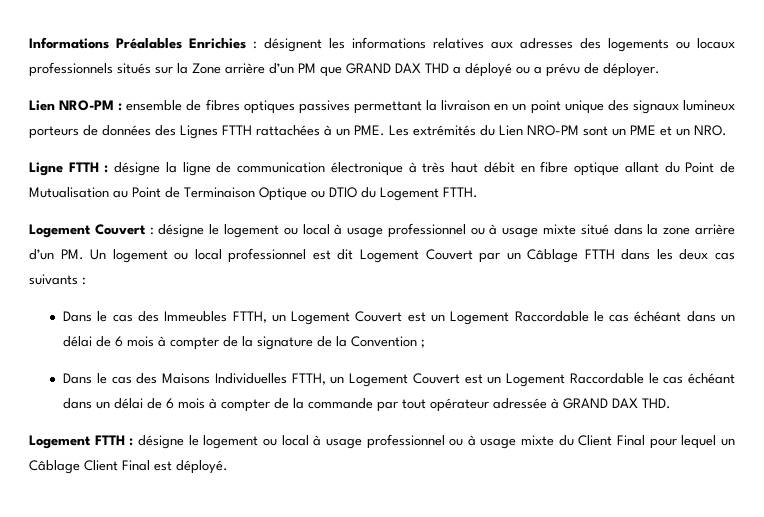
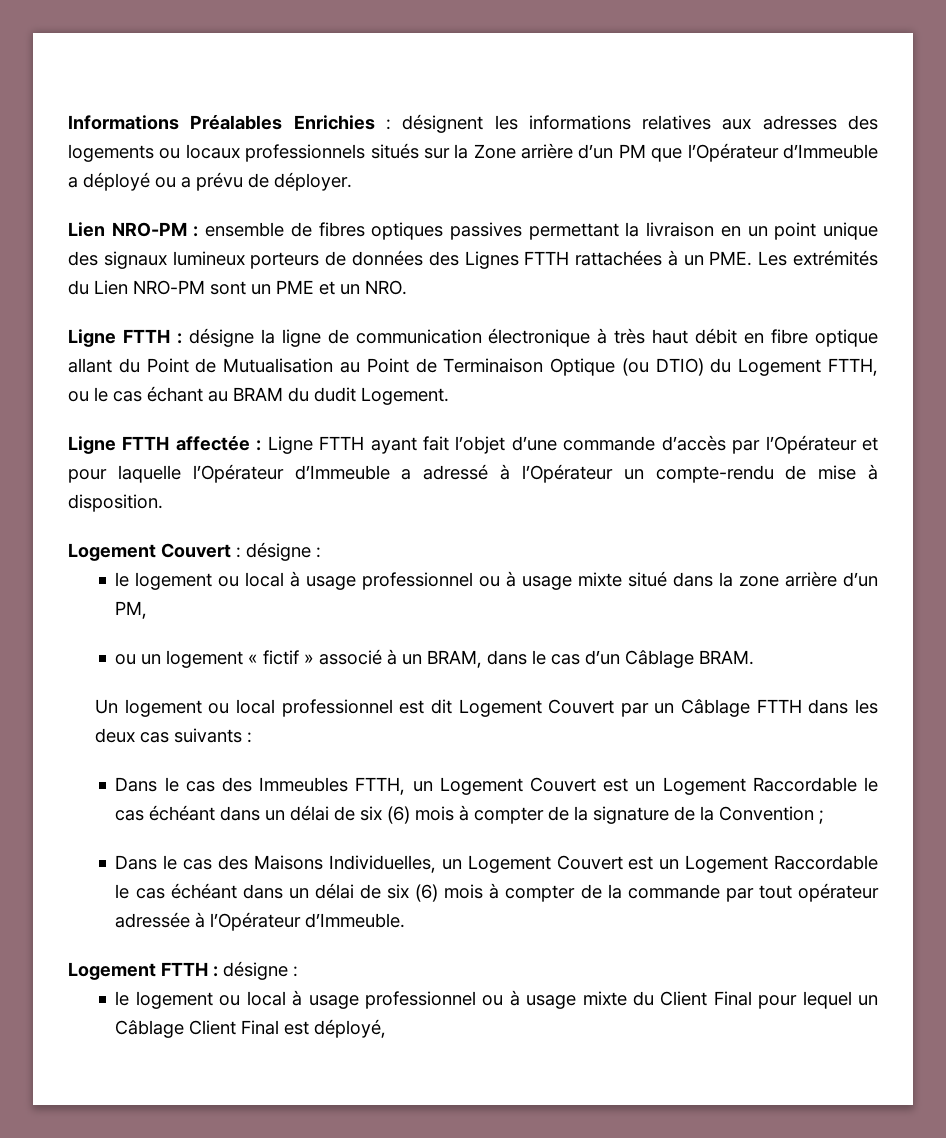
- Informations Préalables Enrichies : désignent les informations relatives aux adresses des logements ou locaux professionnels situés sur la Zone arrière d’un PM que GRAND DAX THD a déployé ou a prévu de déployer.
+ Informations Préalables Enrichies : désignent les informations relatives aux adresses des logements ou locaux professionnels situés sur la Zone arrière d’un PM que l’Opérateur d’Immeuble a déployé ou a prévu de déployer.
- Ligne FTTH : désigne la ligne de communication électronique à très haut débit en fibre optique allant du Point de Mutualisation au Point de Terminaison Optique ou DTIO du Logement FTTH.
+ Ligne FTTH : désigne la ligne de communication électronique à très haut débit en fibre optique allant du Point de Mutualisation au Point de Terminaison Optique (ou DTIO) du Logement FTTH, ou le cas échant au BRAM du dudit Logement.
+ Ligne FTTH affectée : Ligne FTTH ayant fait l’objet d’une commande d’accès par l’Opérateur et pour laquelle l’Opérateur d’Immeuble a adressé à l’Opérateur un compte-rendu de mise à disposition.
- Logement Couvert : désigne le logement ou local à usage professionnel ou à usage mixte situé dans la zone arrière d’un PM. Un logement ou local professionnel est dit Logement Couvert par un Câblage FTTH dans les deux cas suivants :
+ Logement Couvert : désigne :
+ le logement ou local à usage professionnel ou à usage mixte situé dans la zone arrière d’un PM,
+ ou un logement « fictif » associé à un BRAM, dans le cas d’un Câblage BRAM.
+ Un logement ou local professionnel est dit Logement Couvert par un Câblage FTTH dans les deux cas suivants :
- Dans le cas des Immeubles FTTH, un Logement Couvert est un Logement Raccordable le cas échéant dans un délai de 6 mois à compter de la signature de la Convention ;
+ Dans le cas des Immeubles FTTH, un Logement Couvert est un Logement Raccordable le cas échéant dans un délai de six (6) mois à compter de la signature de la Convention ;
- Dans le cas des Maisons Individuelles FTTH, un Logement Couvert est un Logement Raccordable le cas échéant dans un délai de 6 mois à compter de la commande par tout opérateur adressée à GRAND DAX THD.
+ Dans le cas des Maisons Individuelles, un Logement Couvert est un Logement Raccordable le cas échéant dans un délai de six (6) mois à compter de la commande par tout opérateur adressée à l’Opérateur d’Immeuble.
- Logement FTTH : désigne le logement ou local à usage professionnel ou à usage mixte du Client Final pour lequel un Câblage Client Final est déployé.
+ Logement FTTH : désigne :
+ le logement ou local à usage professionnel ou à usage mixte du Client Final pour lequel un Câblage Client Final est déployé,

